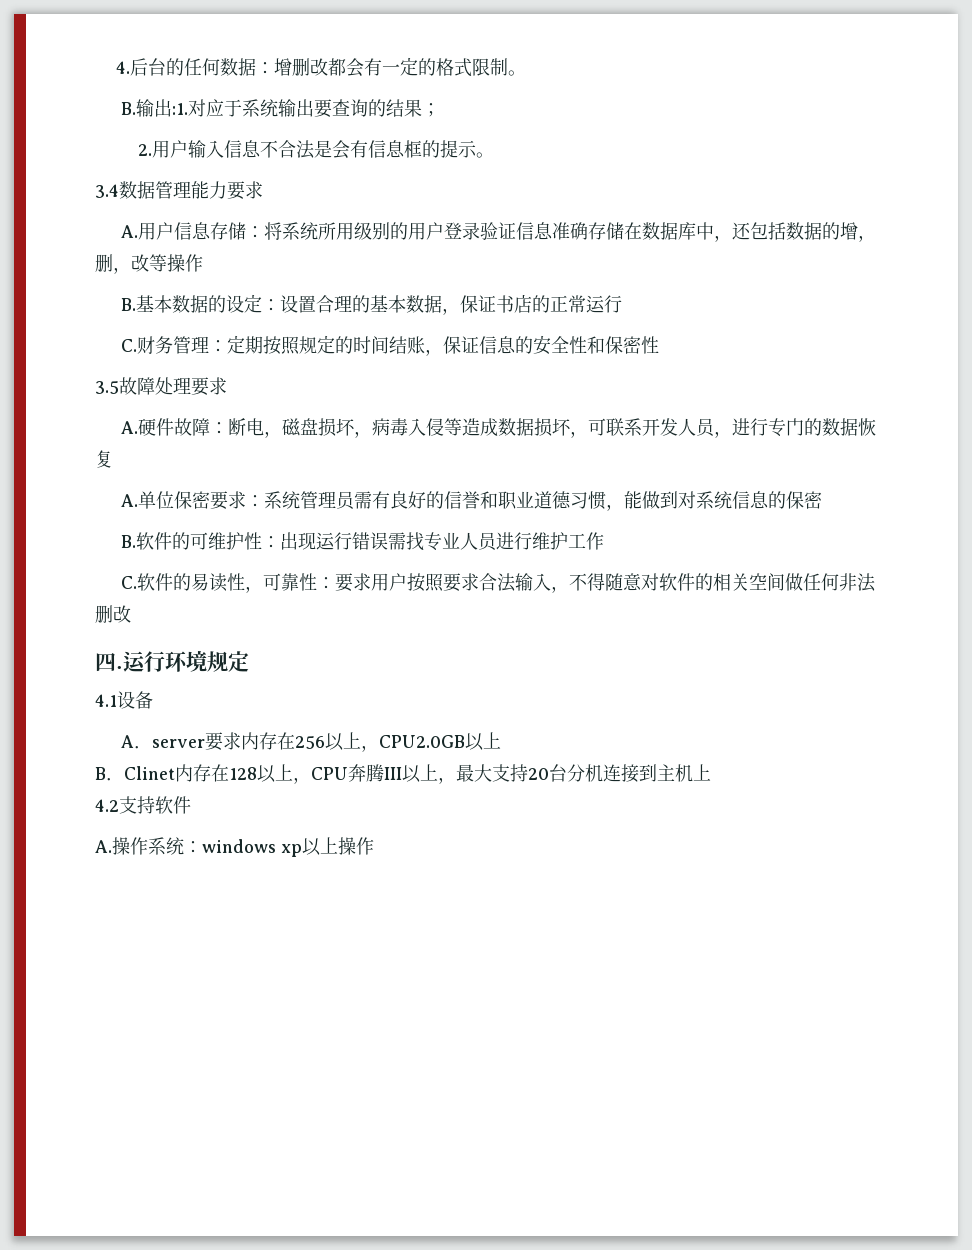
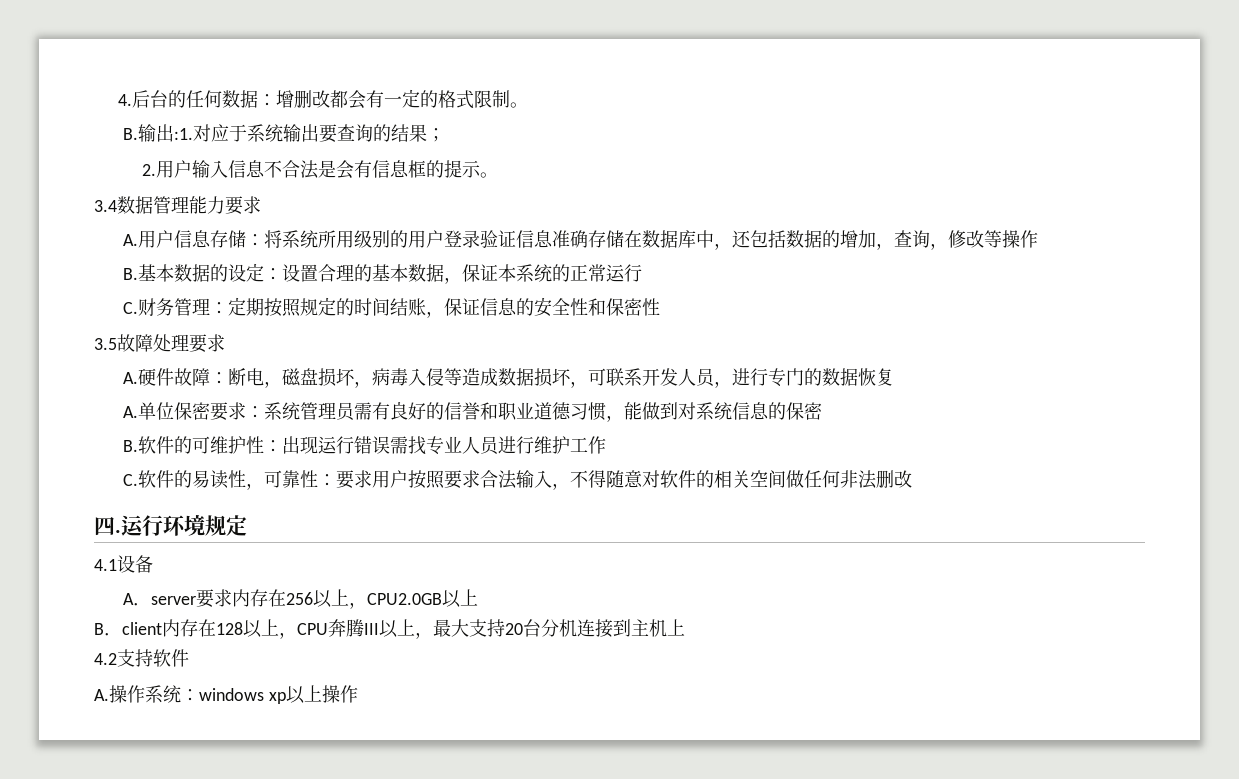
- A.用户信息存储：将系统所用级别的用户登录验证信息准确存储在数据库中，还包括数据的增，删，改等操作
+ A.用户信息存储：将系统所用级别的用户登录验证信息准确存储在数据库中，还包括数据的增加，查询，修改等操作
- B.基本数据的设定：设置合理的基本数据，保证书店的正常运行
+ B.基本数据的设定：设置合理的基本数据，保证本系统的正常运行
- B．Clinet内存在128以上，CPU奔腾III以上，最大支持20台分机连接到主机上
+ B．client内存在128以上，CPU奔腾III以上，最大支持20台分机连接到主机上

